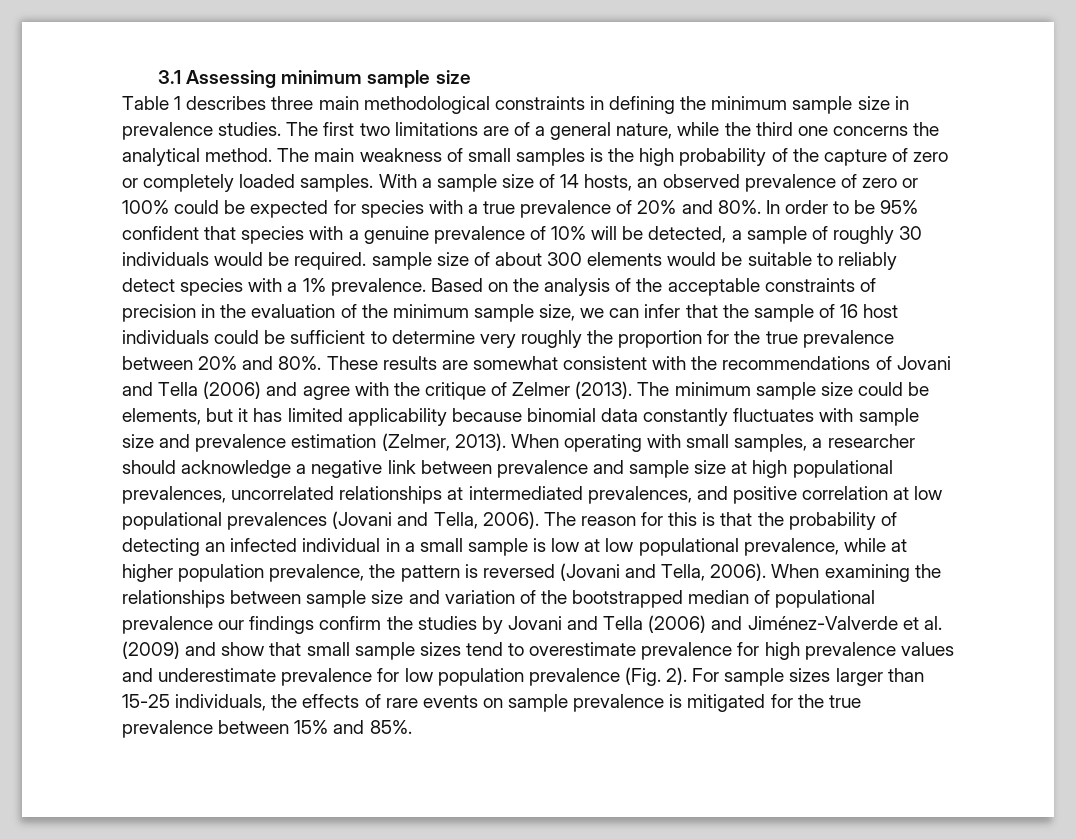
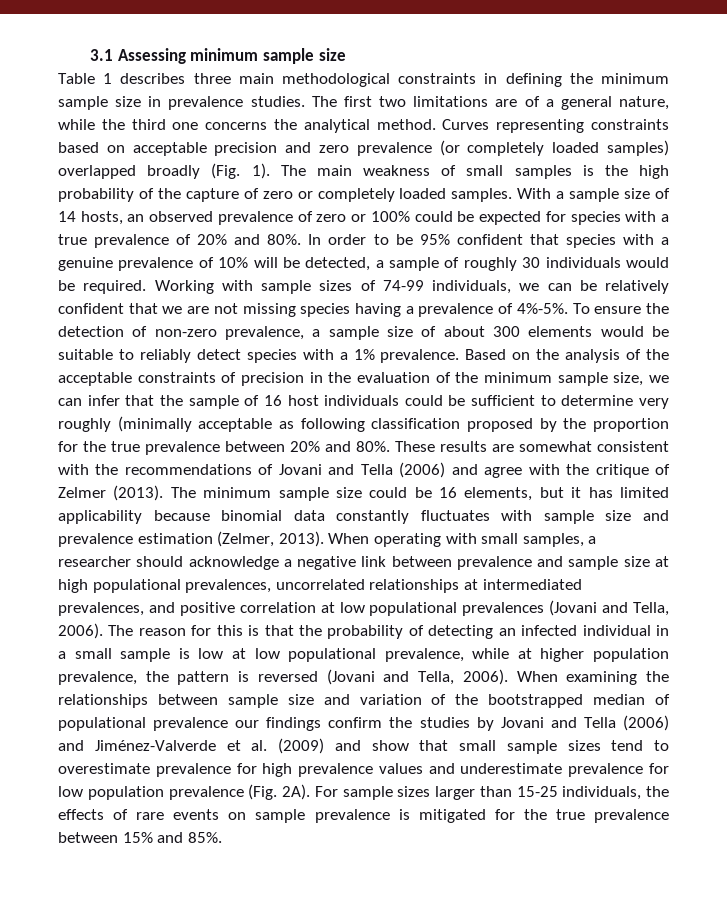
+ Curves representing constraints based on acceptable precision and zero prevalence (or completely loaded samples) overlapped broadly (Fig. 1).
- In order to be 95% confident that species with a genuine prevalence of 10% will be detected, a sample of roughly 30 individuals would be required. sample size of about 300 elements would be suitable to reliably detect species with a 1% prevalence.
+ In order to be 95% confident that species with a genuine prevalence of 10% will be detected, a sample of roughly 30 individuals would be required. Working with sample sizes of 74-99 individuals, we can be relatively confident that we are not missing species having a prevalence of 4%-5%. To ensure the detection of non-zero prevalence, a sample size of about 300 elements would be suitable to reliably detect species with a 1% prevalence.
- Based on the analysis of the acceptable constraints of precision in the evaluation of the minimum sample size, we can infer that the sample of 16 host individuals could be sufficient to determine very roughly the proportion for the true prevalence between 20% and 80%.
+ Based on the analysis of the acceptable constraints of precision in the evaluation of the minimum sample size, we can infer that the sample of 16 host individuals could be sufficient to determine very roughly (minimally acceptable as following classification proposed by the proportion for the true prevalence between 20% and 80%.
- The minimum sample size could be elements, but it has limited applicability because binomial data constantly fluctuates with sample size and prevalence estimation (Zelmer, 2013).
+ The minimum sample size could be 16 elements, but it has limited applicability because binomial data constantly fluctuates with sample size and prevalence estimation (Zelmer, 2013).
- When examining the relationships between sample size and variation of the bootstrapped median of populational prevalence our findings confirm the studies by Jovani and Tella (2006) and Jiménez-Valverde et al. (2009) and show that small sample sizes tend to overestimate prevalence for high prevalence values and underestimate prevalence for low population prevalence (Fig. 2).
+ When examining the relationships between sample size and variation of the bootstrapped median of populational prevalence our findings confirm the studies by Jovani and Tella (2006) and Jiménez-Valverde et al. (2009) and show that small sample sizes tend to overestimate prevalence for high prevalence values and underestimate prevalence for low population prevalence (Fig. 2A).

